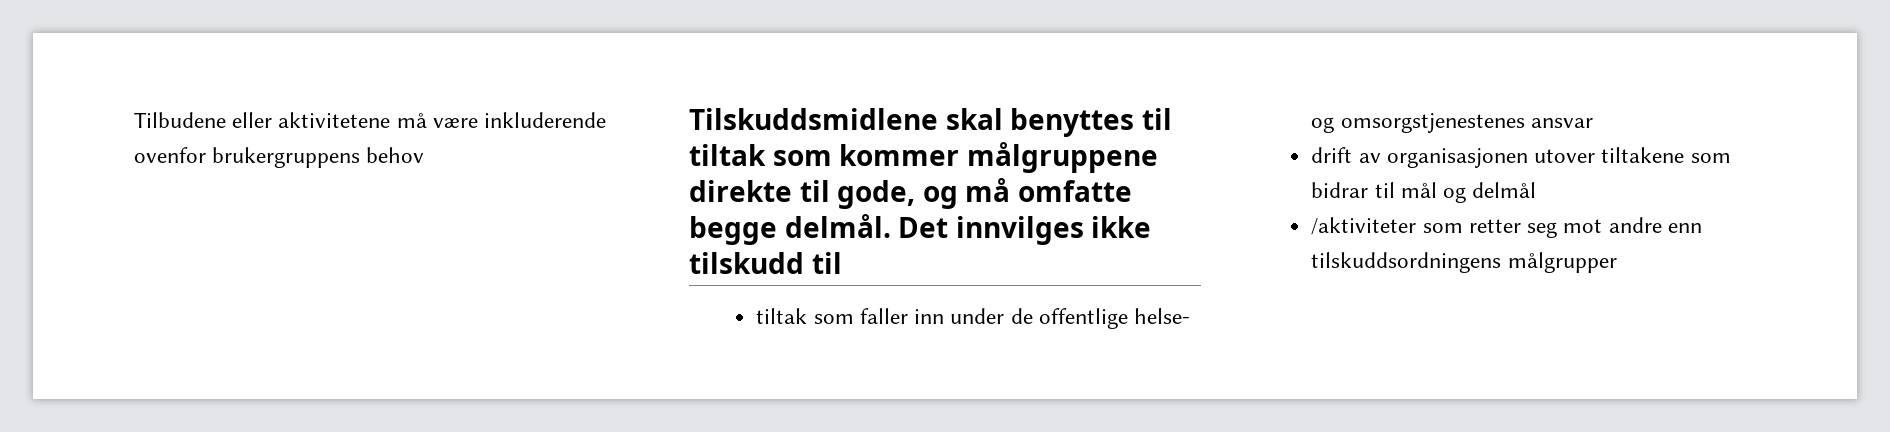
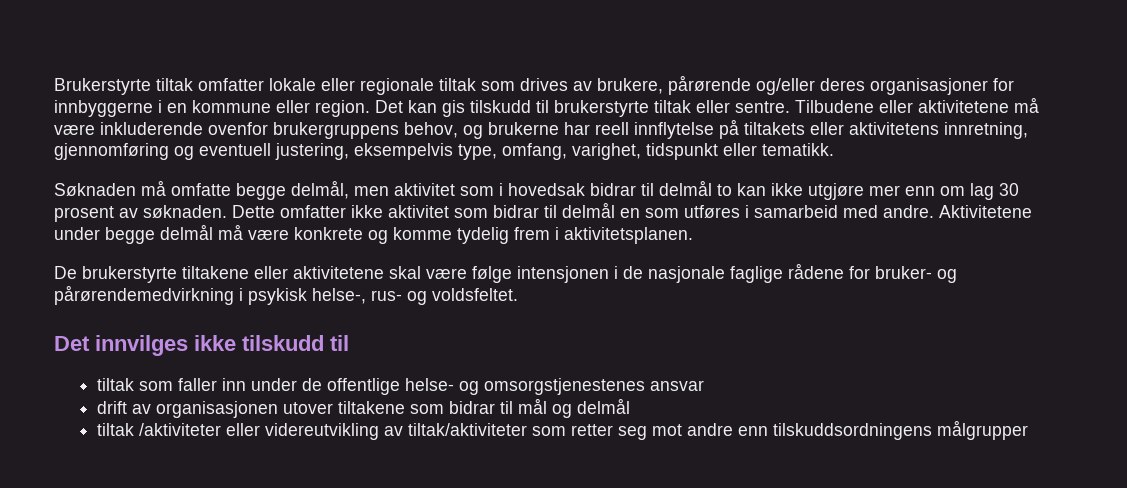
+ Brukerstyrte tiltak omfatter lokale eller regionale tiltak som drives av brukere, pårørende og/eller deres organisasjoner for innbyggerne i en kommune eller region. Det kan gis tilskudd til brukerstyrte tiltak eller sentre.
- Tilbudene eller aktivitetene må være inkluderende ovenfor brukergruppens behov
- Tilskuddsmidlene skal benyttes til tiltak som kommer målgruppene direkte til gode, og må omfatte begge delmål. Det innvilges ikke tilskudd til
+ Tilbudene eller aktivitetene må være inkluderende ovenfor brukergruppens behov, og brukerne har reell innflytelse på tiltakets eller aktivitetens innretning, gjennomføring og eventuell justering, eksempelvis type, omfang, varighet, tidspunkt eller tematikk.
+ Søknaden må omfatte begge delmål, men aktivitet som i hovedsak bidrar til delmål to kan ikke utgjøre mer enn om lag 30 prosent av søknaden. Dette omfatter ikke aktivitet som bidrar til delmål en som utføres i samarbeid med andre. Aktivitetene under begge delmål må være konkrete og komme tydelig frem i aktivitetsplanen.
+ De brukerstyrte tiltakene eller aktivitetene skal være følge intensjonen i de nasjonale faglige rådene for bruker- og pårørendemedvirkning i psykisk helse-, rus- og voldsfeltet.
+ Det innvilges ikke tilskudd til
- /aktiviteter som retter seg mot andre enn tilskuddsordningens målgrupper
+ tiltak /aktiviteter eller videreutvikling av tiltak/aktiviteter som retter seg mot andre enn tilskuddsordningens målgrupper

